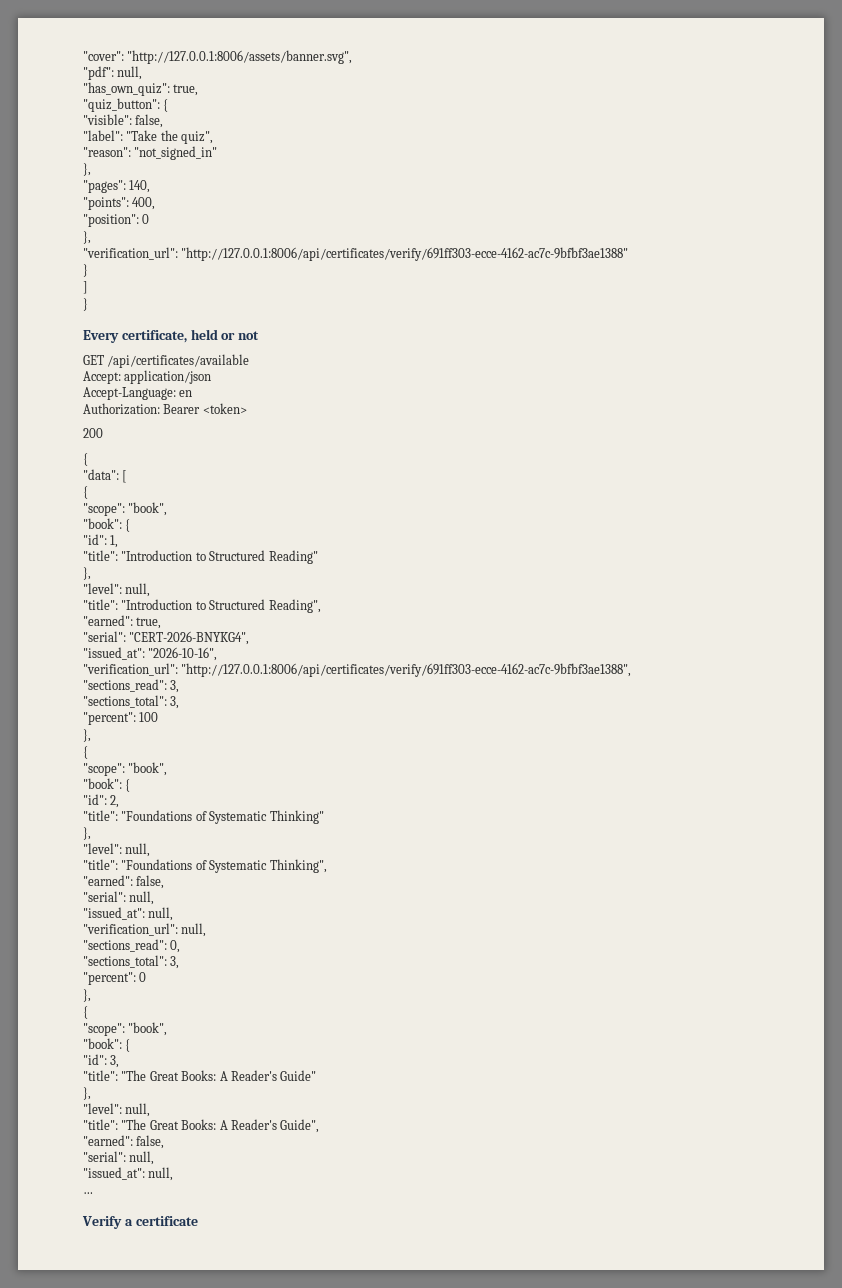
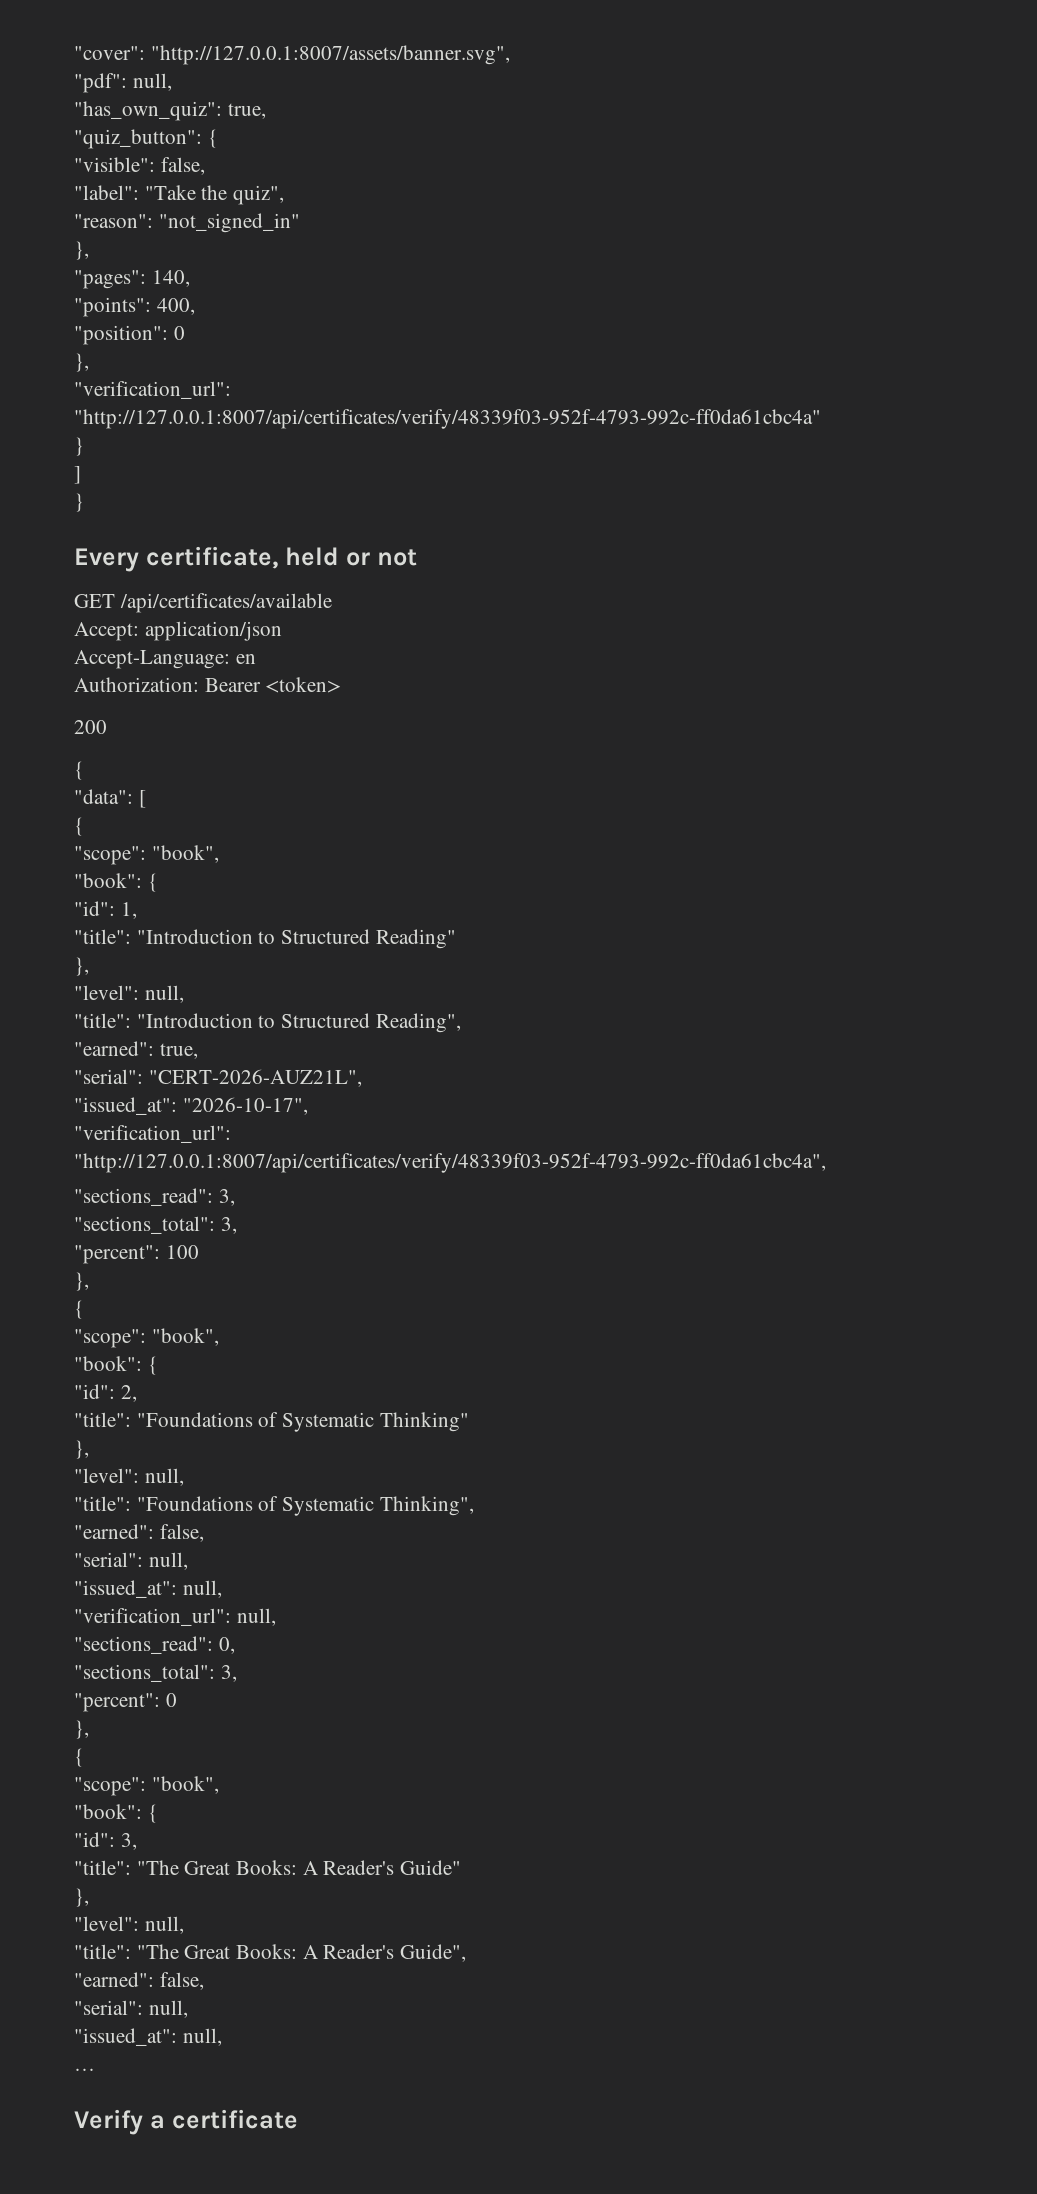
- "cover": "http://127.0.0.1:8006/assets/banner.svg",
+ "cover": "http://127.0.0.1:8007/assets/banner.svg",
- "verification_url": "http://127.0.0.1:8006/api/certificates/verify/691ff303-ecce-4162-ac7c-9bfbf3ae1388"
+ "verification_url": "http://127.0.0.1:8007/api/certificates/verify/48339f03-952f-4793-992c-ff0da61cbc4a"
- "serial": "CERT-2026-BNYKG4",
- "issued_at": "2026-10-16",
- "verification_url": "http://127.0.0.1:8006/api/certificates/verify/691ff303-ecce-4162-ac7c-9bfbf3ae1388",
+ "serial": "CERT-2026-AUZ21L",
+ "issued_at": "2026-10-17",
+ "verification_url": "http://127.0.0.1:8007/api/certificates/verify/48339f03-952f-4793-992c-ff0da61cbc4a",

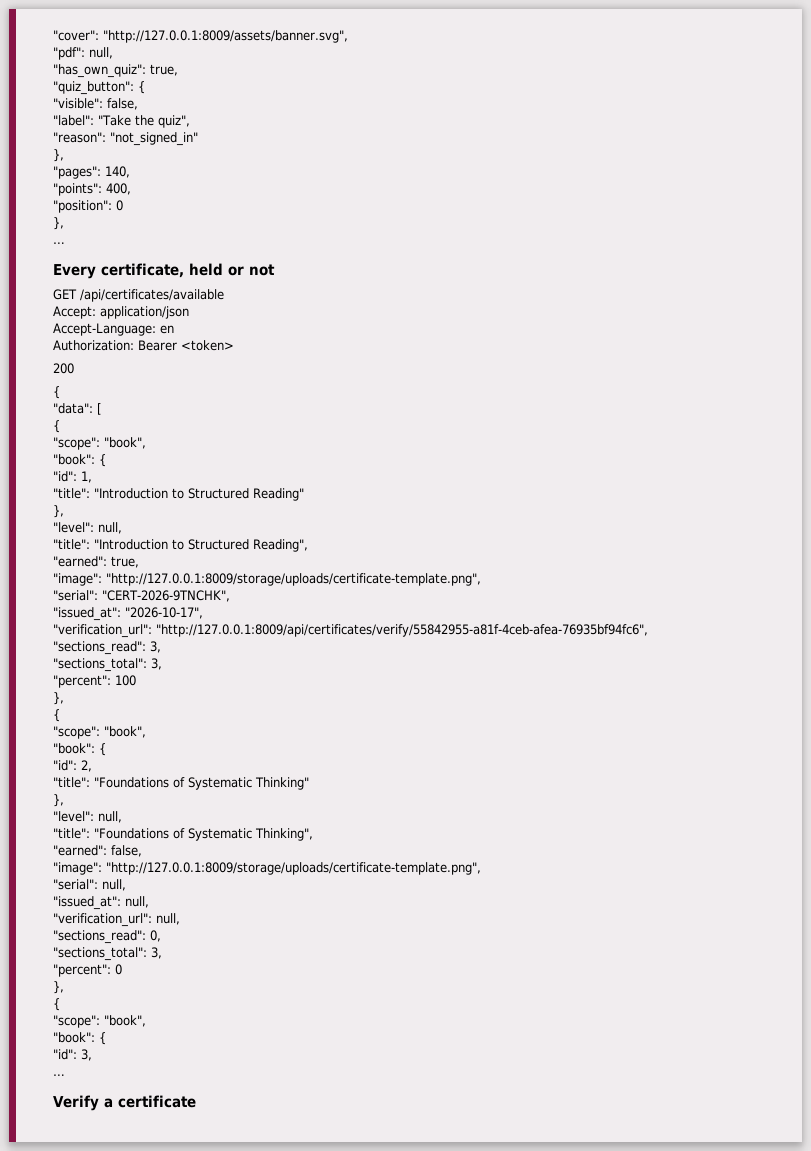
- "cover": "http://127.0.0.1:8007/assets/banner.svg",
+ "cover": "http://127.0.0.1:8009/assets/banner.svg",
  "position": 0
  },
- "verification_url": "http://127.0.0.1:8007/api/certificates/verify/48339f03-952f-4793-992c-ff0da61cbc4a"
- }
- ]
- }
+ …
  "earned": true,
- "serial": "CERT-2026-AUZ21L",
+ "image": "http://127.0.0.1:8009/storage/uploads/certificate-template.png",
+ "serial": "CERT-2026-9TNCHK",
- "verification_url": "http://127.0.0.1:8007/api/certificates/verify/48339f03-952f-4793-992c-ff0da61cbc4a",
+ "verification_url": "http://127.0.0.1:8009/api/certificates/verify/55842955-a81f-4ceb-afea-76935bf94fc6",
  "title": "Foundations of Systematic Thinking",
  "earned": false,
+ "image": "http://127.0.0.1:8009/storage/uploads/certificate-template.png",
- "title": "The Great Books: A Reader's Guide"
- },
- "level": null,
- "title": "The Great Books: A Reader's Guide",
- "earned": false,
- "serial": null,
- "issued_at": null,

